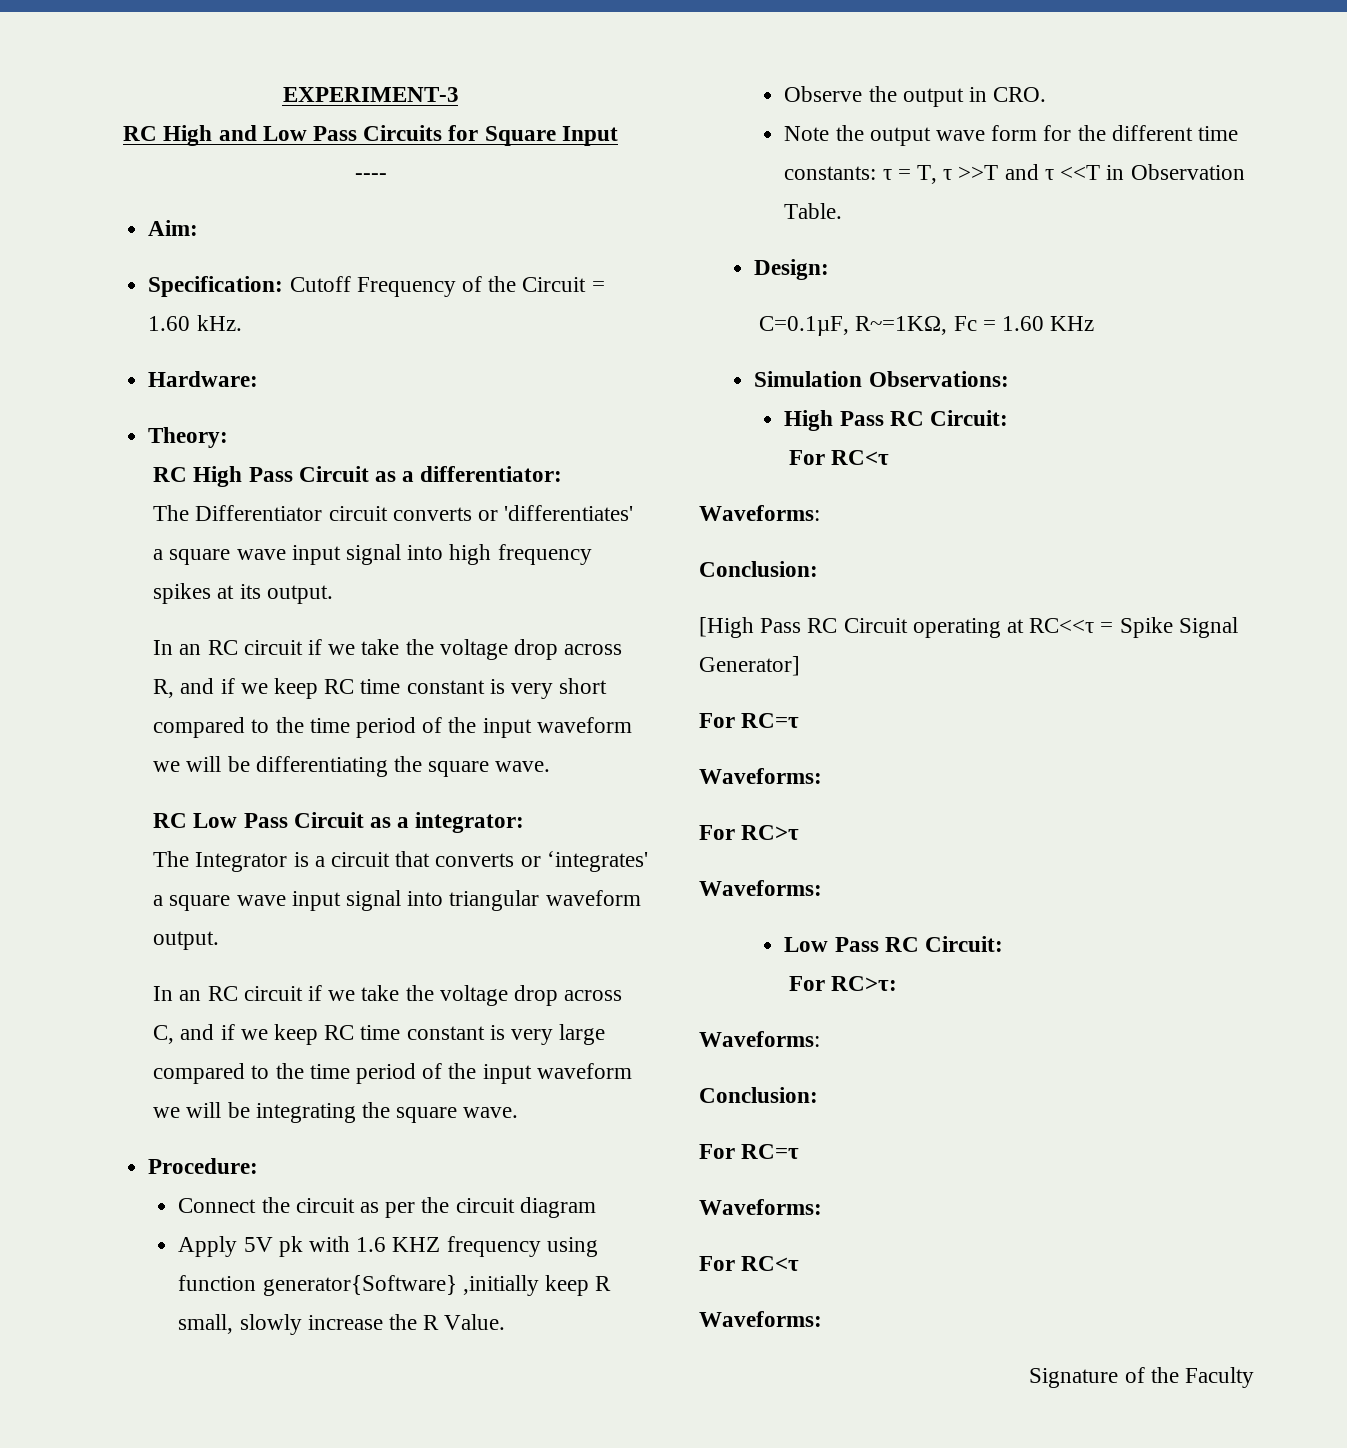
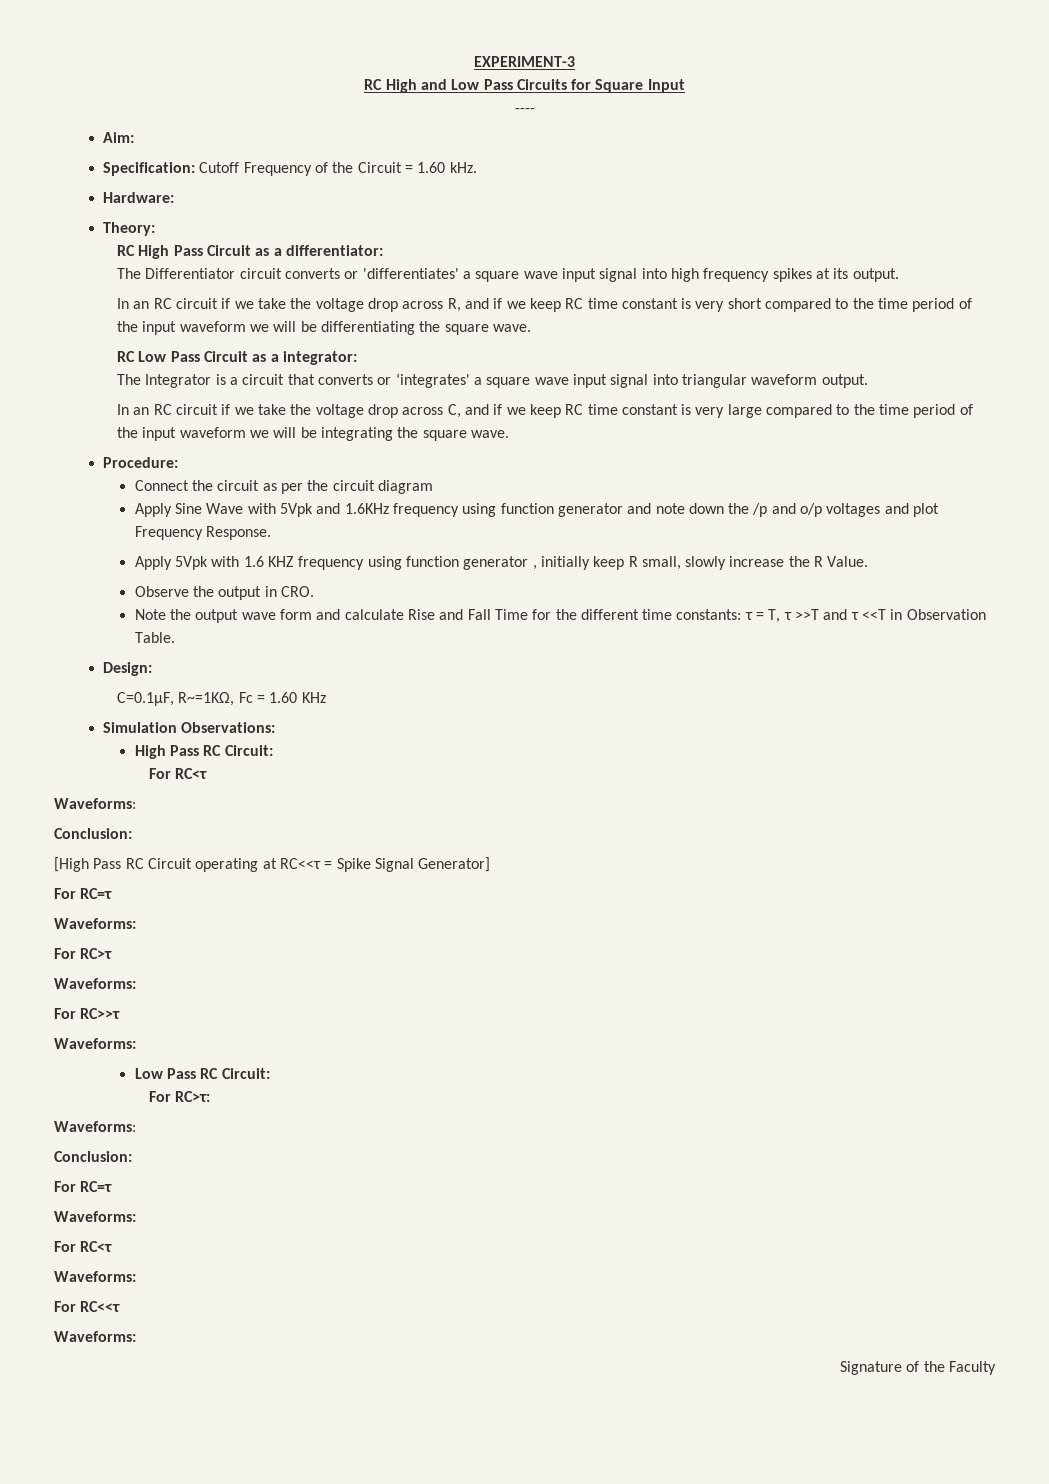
- Apply 5V pk with 1.6 KHZ frequency using function generator{Software} ,initially keep R small, slowly increase the R Value.
+ Apply Sine Wave with 5Vpk and 1.6KHz frequency using function generator and note down the /p and o/p voltages and plot Frequency Response.
+ Apply 5Vpk with 1.6 KHZ frequency using function generator , initially keep R small, slowly increase the R Value.
- Note the output wave form for the different time constants: τ = T, τ >>T and τ <<T in Observation Table.
+ Note the output wave form and calculate Rise and Fall Time for the different time constants: τ = T, τ >>T and τ <<T in Observation Table.
+ For RC>>τ
+ Waveforms:
+ For RC<<τ
+ Waveforms:

